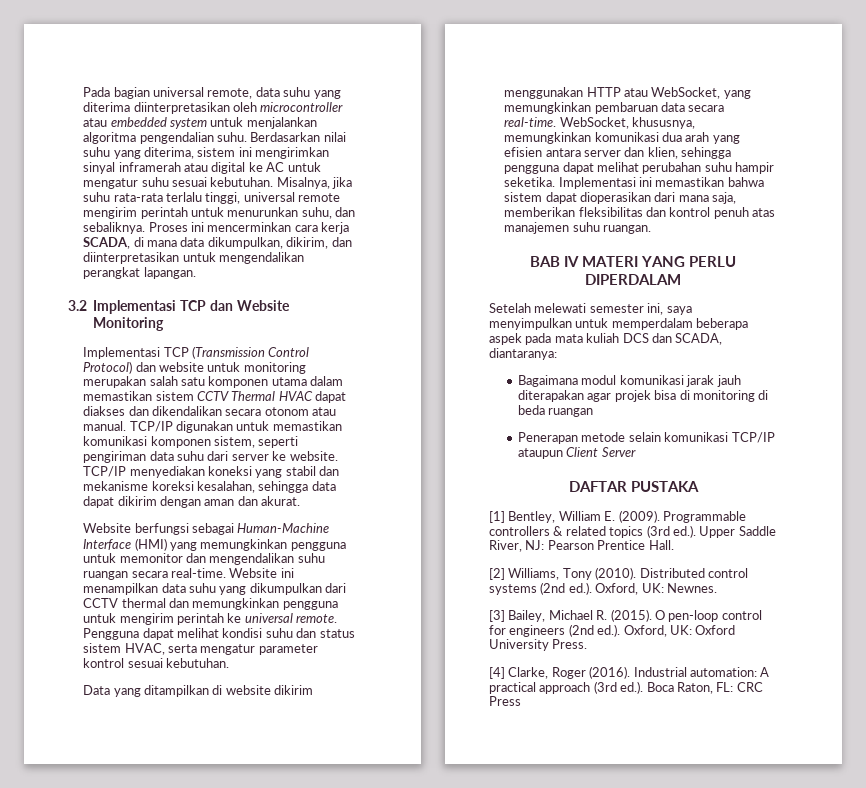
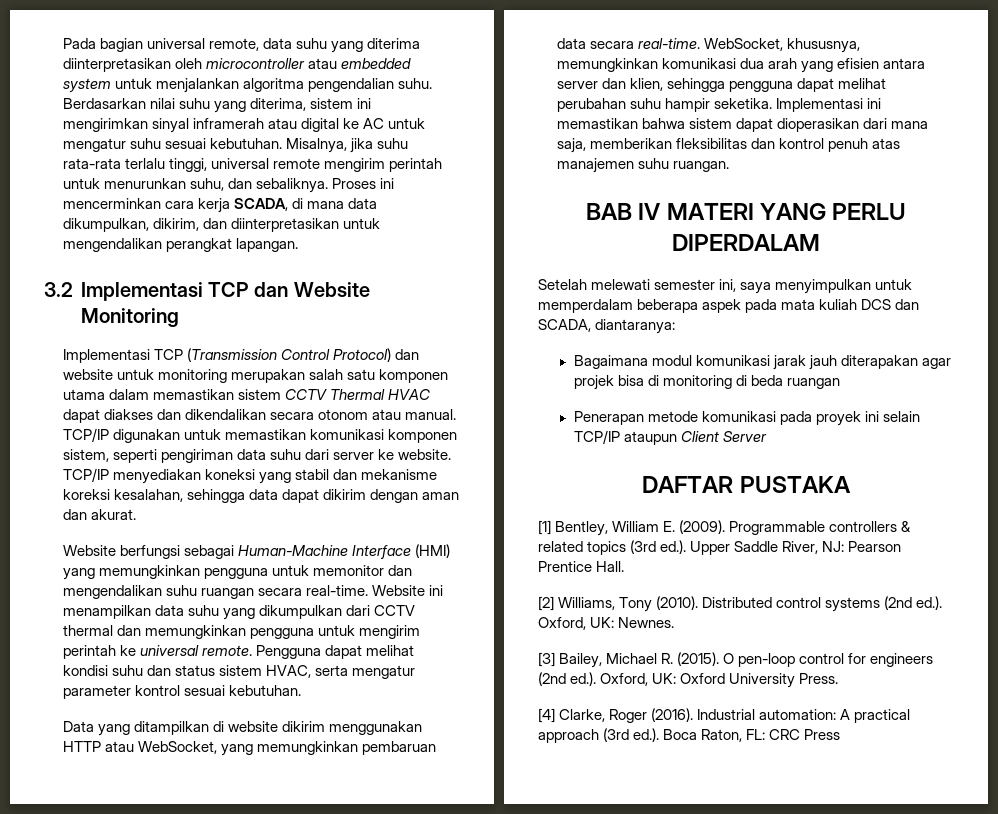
- Penerapan metode selain komunikasi TCP/IP ataupun Client Server
+ Penerapan metode komunikasi pada proyek ini selain TCP/IP ataupun Client Server

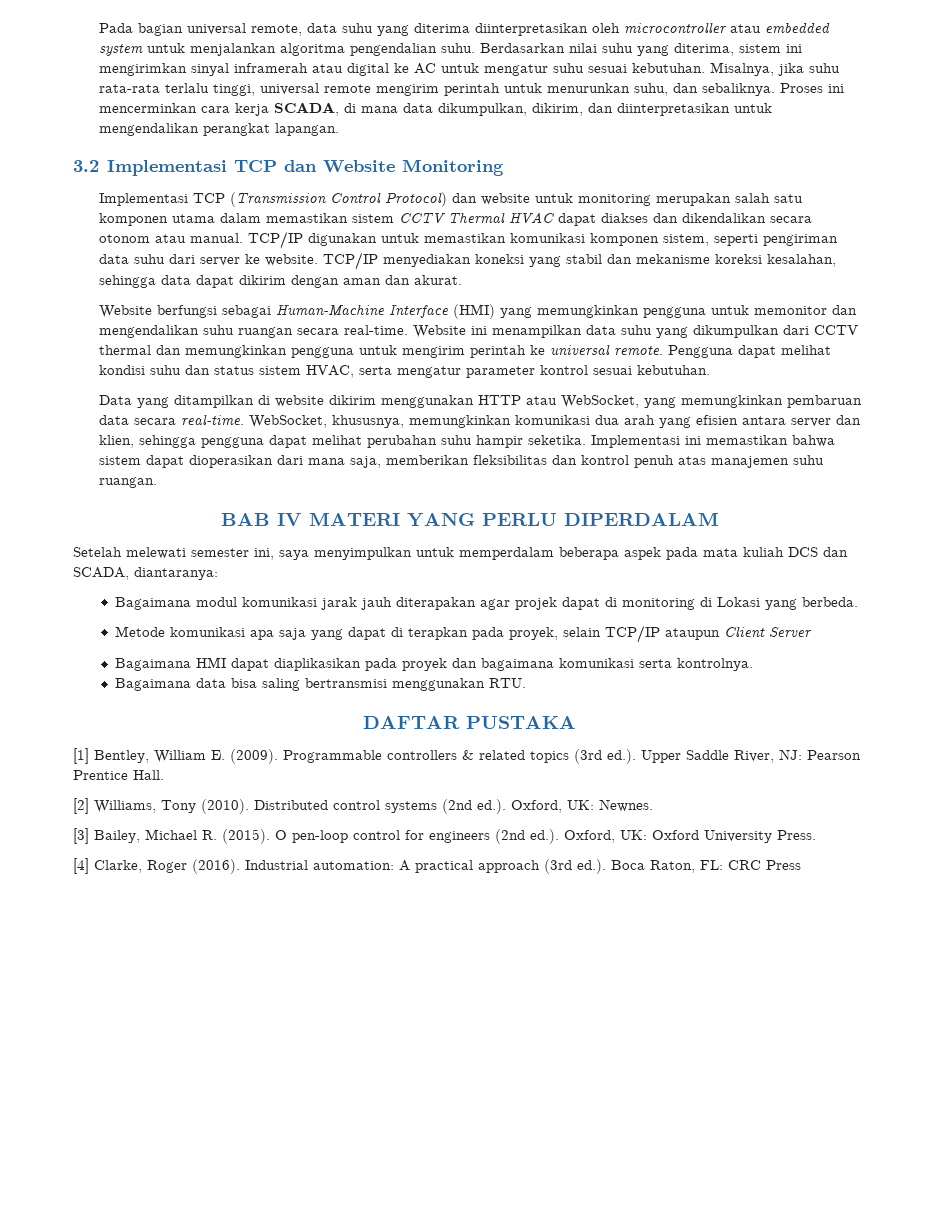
- Bagaimana modul komunikasi jarak jauh diterapakan agar projek bisa di monitoring di beda ruangan
- Penerapan metode komunikasi pada proyek ini selain TCP/IP ataupun Client Server
+ Bagaimana modul komunikasi jarak jauh diterapakan agar projek dapat di monitoring di Lokasi yang berbeda.
+ Metode komunikasi apa saja yang dapat di terapkan pada proyek, selain TCP/IP ataupun Client Server
+ Bagaimana HMI dapat diaplikasikan pada proyek dan bagaimana komunikasi serta kontrolnya.
+ Bagaimana data bisa saling bertransmisi menggunakan RTU.

